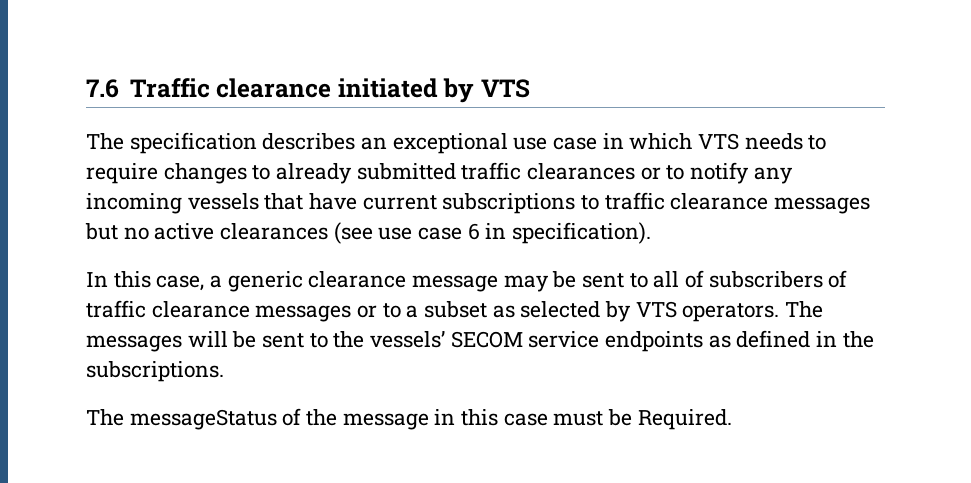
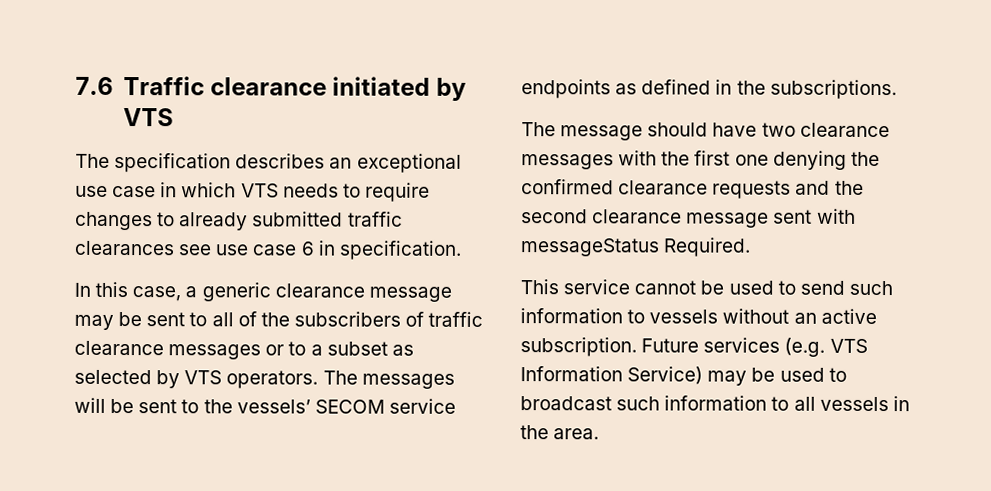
- The specification describes an exceptional use case in which VTS needs to require changes to already submitted traffic clearances or to notify any incoming vessels that have current subscriptions to traffic clearance messages but no active clearances (see use case 6 in specification).
+ The specification describes an exceptional use case in which VTS needs to require changes to already submitted traffic clearances see use case 6 in specification.
- In this case, a generic clearance message may be sent to all of subscribers of traffic clearance messages or to a subset as selected by VTS operators.
+ In this case, a generic clearance message may be sent to all of the subscribers of traffic clearance messages or to a subset as selected by VTS operators.
- The messageStatus of the message in this case must be Required.
+ The message should have two clearance messages with the first one denying the confirmed clearance requests and the second clearance message sent with messageStatus Required.
+ This service cannot be used to send such information to vessels without an active subscription. Future services (e.g. VTS Information Service) may be used to broadcast such information to all vessels in the area.

